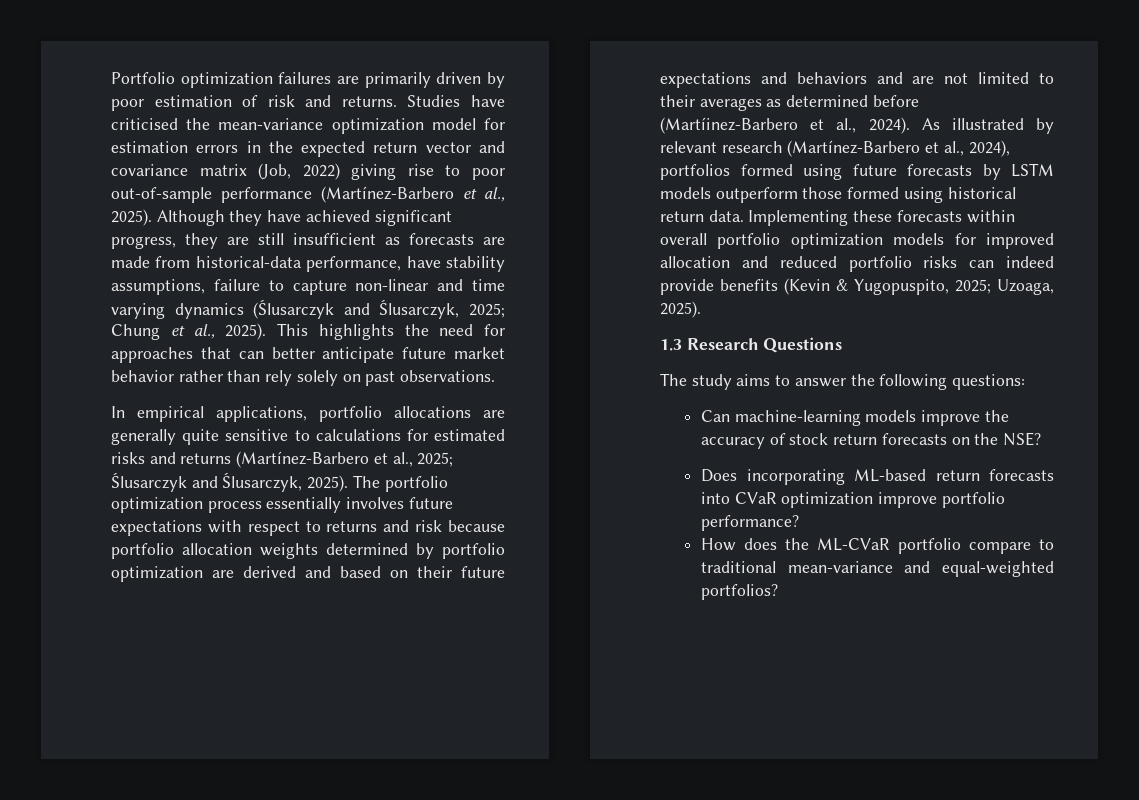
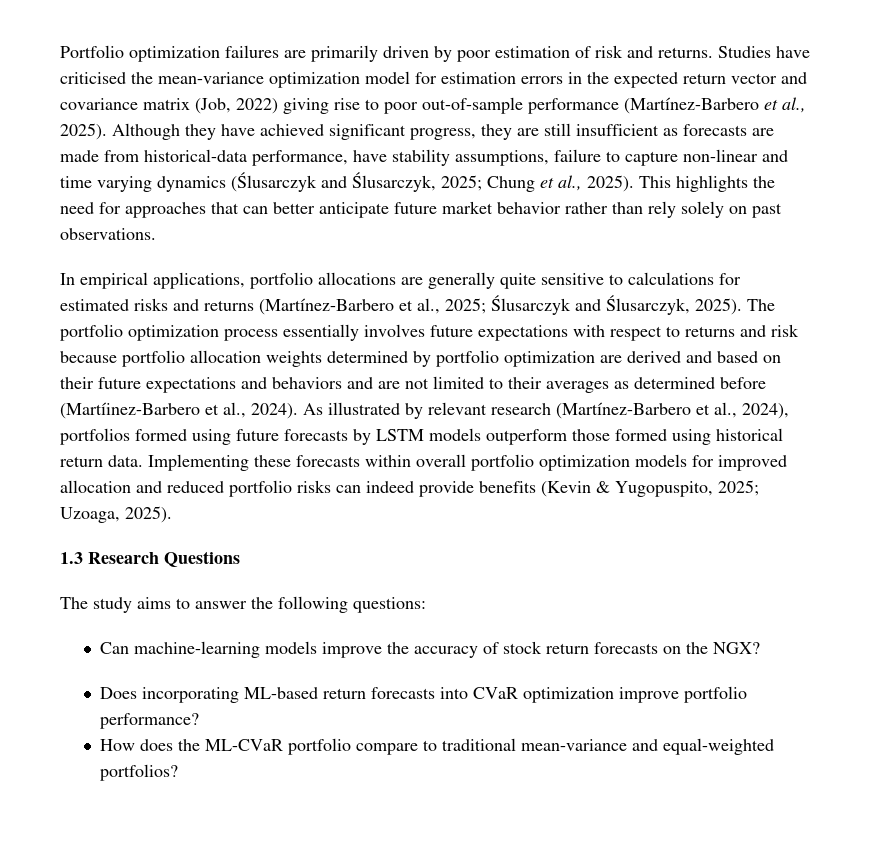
- Can machine-learning models improve the accuracy of stock return forecasts on the NSE?
+ Can machine-learning models improve the accuracy of stock return forecasts on the NGX?

